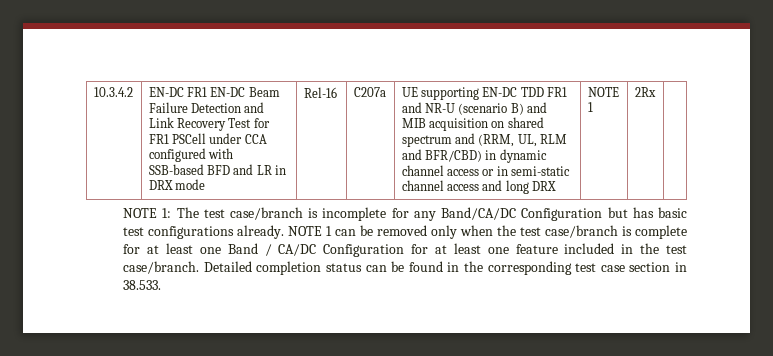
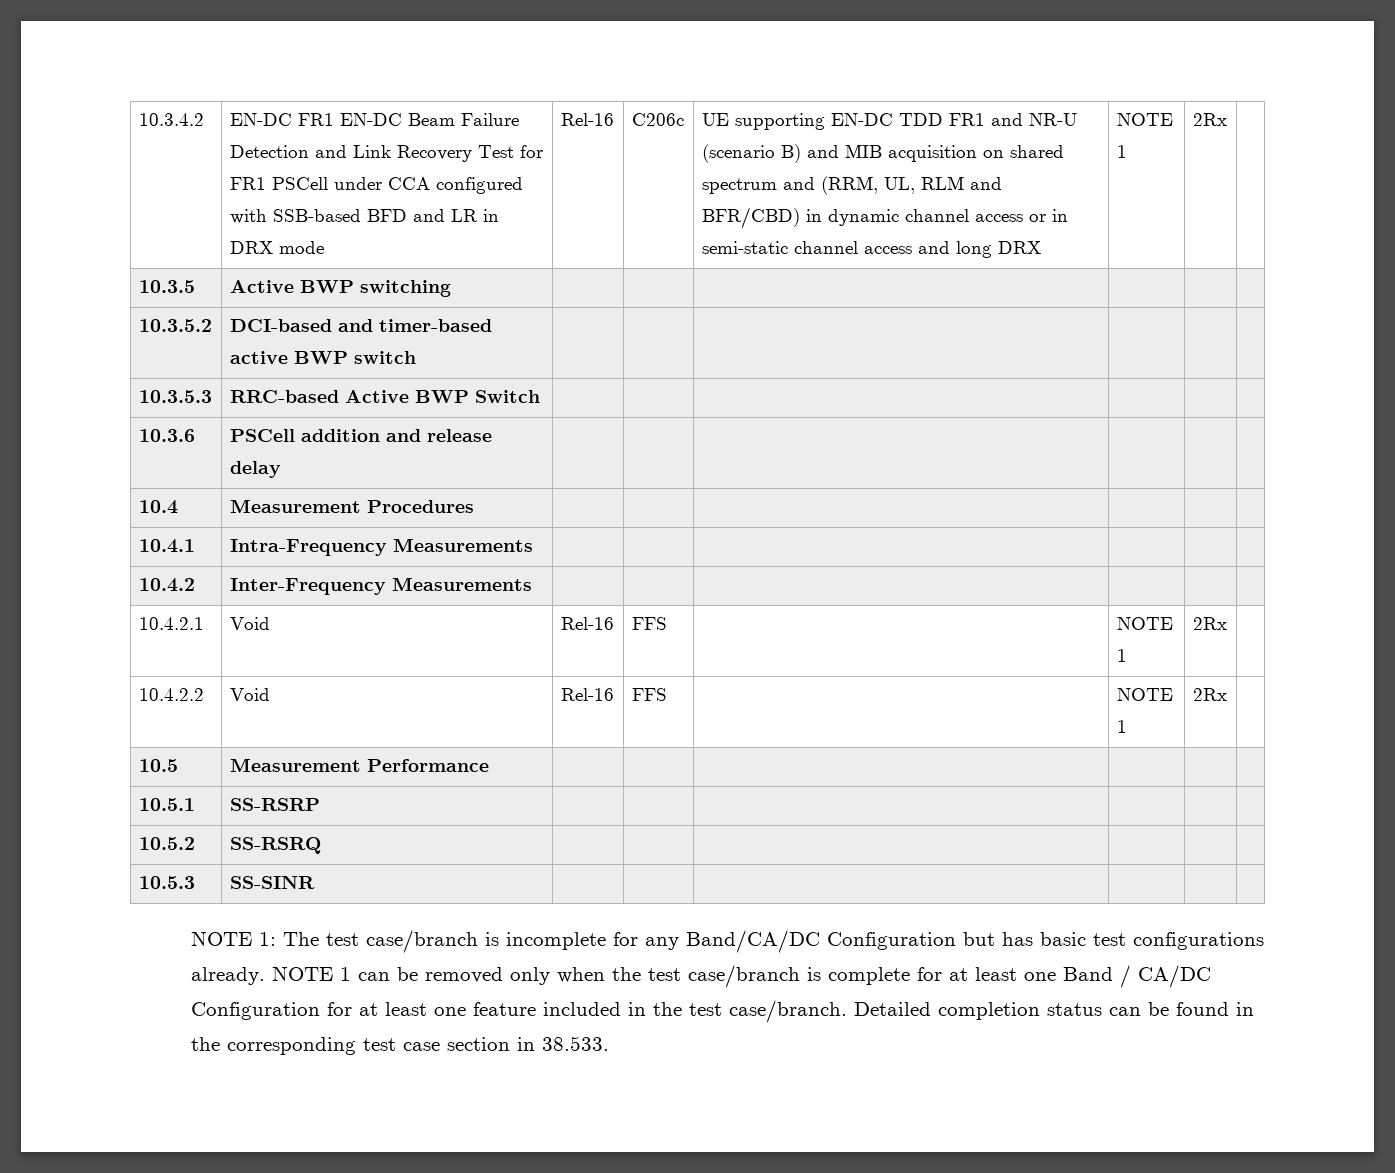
- C207a
+ C206c
+ 10.3.5 | Active BWP switching | | | | | |
+ 10.3.5.2 | DCI-based and timer-based active BWP switch | | | | | |
+ 10.3.5.3 | RRC-based Active BWP Switch | | | | | |
+ 10.3.6 | PSCell addition and release delay | | | | | |
+ 10.4 | Measurement Procedures | | | | | |
+ 10.4.1 | Intra-Frequency Measurements | | | | | |
+ 10.4.2 | Inter-Frequency Measurements | | | | | |
+ 10.4.2.1 | Void | Rel-16 | FFS | | NOTE 1 | 2Rx |
+ 10.4.2.2 | Void | Rel-16 | FFS | | NOTE 1 | 2Rx |
+ 10.5 | Measurement Performance | | | | | |
+ 10.5.1 | SS-RSRP | | | | | |
+ 10.5.2 | SS-RSRQ | | | | | |
+ 10.5.3 | SS-SINR | | | | | |

